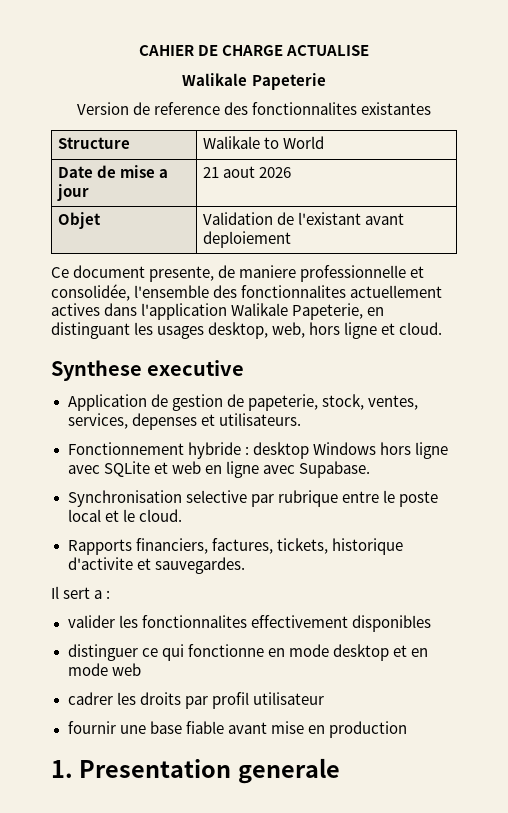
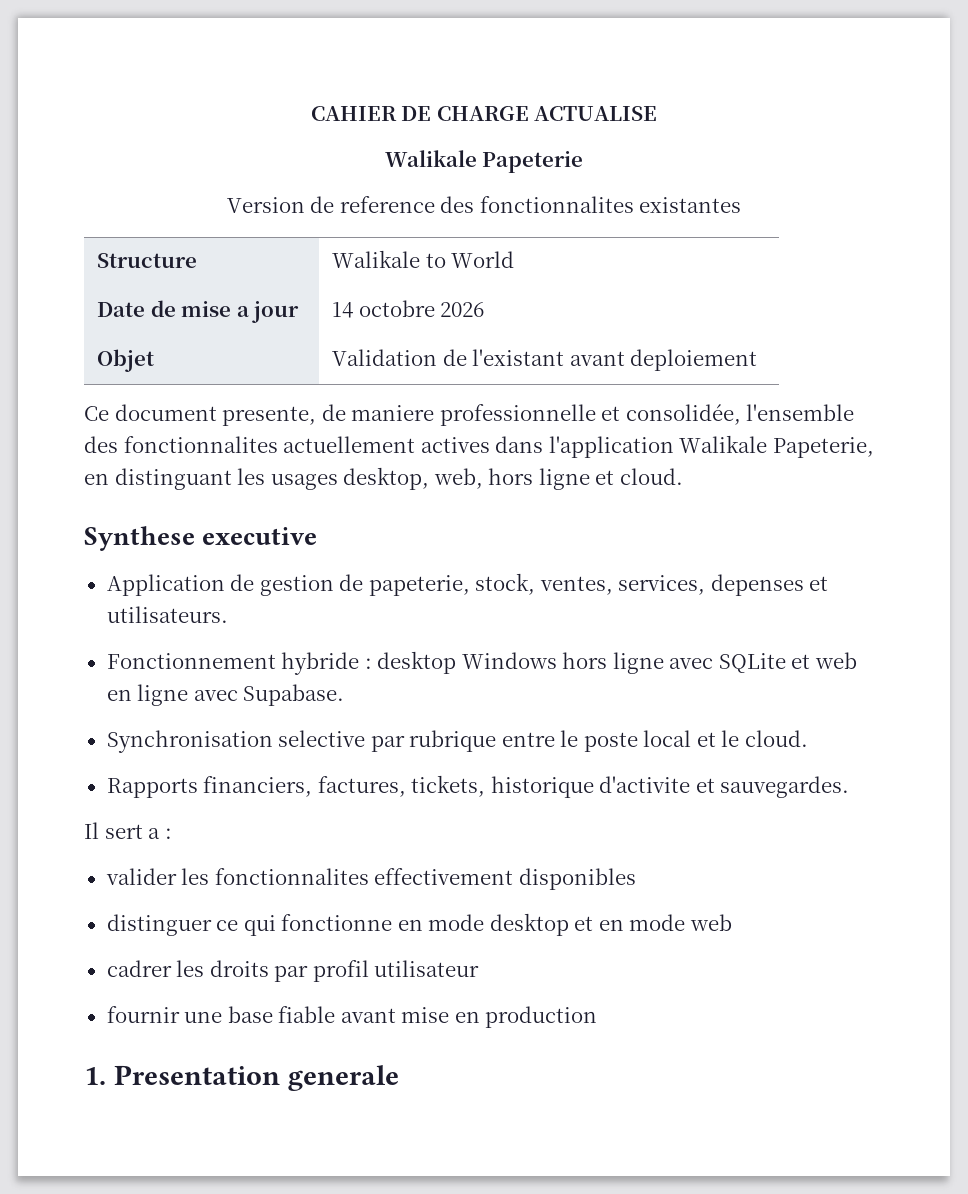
- Date de mise a jour | 21 aout 2026
+ Date de mise a jour | 14 octobre 2026

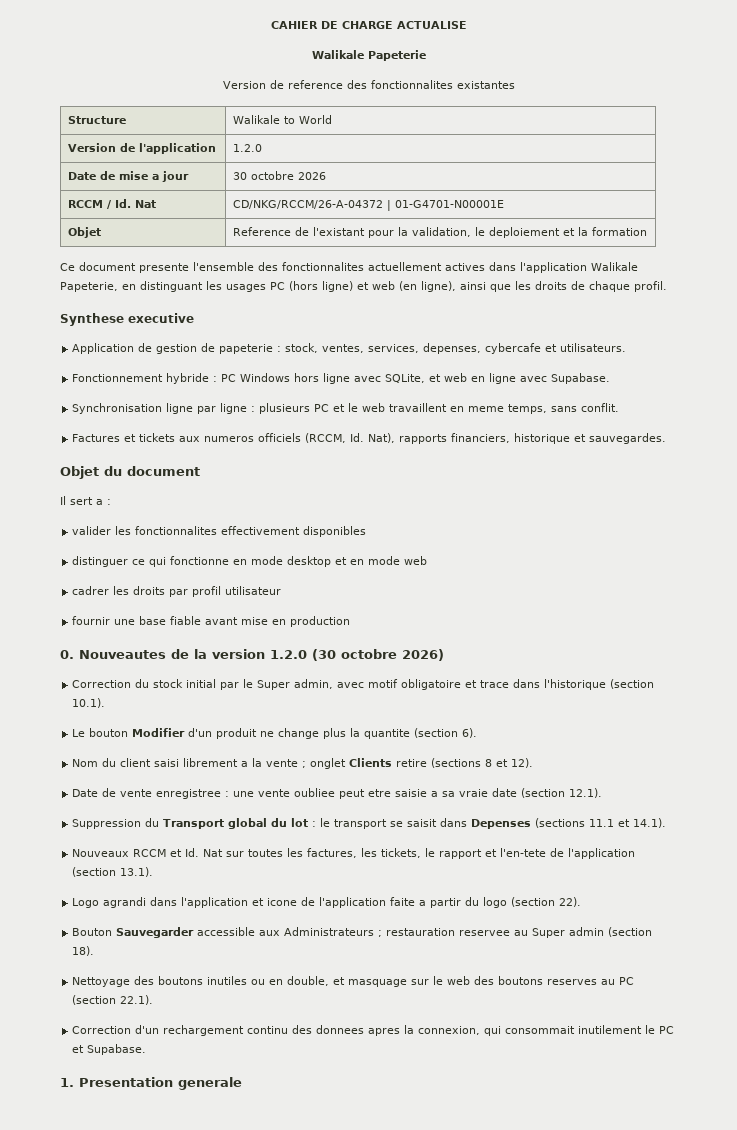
+ Version de l'application | 1.2.0
- Date de mise a jour | 14 octobre 2026
+ Date de mise a jour | 30 octobre 2026
+ RCCM / Id. Nat | CD/NKG/RCCM/26-A-04372 | 01-G4701-N00001E
- Objet | Validation de l'existant avant deploiement
- Ce document presente, de maniere professionnelle et consolidée, l'ensemble des fonctionnalites actuellement actives dans l'application Walikale Papeterie, en distinguant les usages desktop, web, hors ligne et cloud.
+ Objet | Reference de l'existant pour la validation, le deploiement et la formation
+ Ce document presente l'ensemble des fonctionnalites actuellement actives dans l'application Walikale Papeterie, en distinguant les usages PC (hors ligne) et web (en ligne), ainsi que les droits de chaque profil.
- Application de gestion de papeterie, stock, ventes, services, depenses et utilisateurs.
+ Application de gestion de papeterie : stock, ventes, services, depenses, cybercafe et utilisateurs.
- Fonctionnement hybride : desktop Windows hors ligne avec SQLite et web en ligne avec Supabase.
+ Fonctionnement hybride : PC Windows hors ligne avec SQLite, et web en ligne avec Supabase.
- Synchronisation selective par rubrique entre le poste local et le cloud.
- Rapports financiers, factures, tickets, historique d'activite et sauvegardes.
+ Synchronisation ligne par ligne : plusieurs PC et le web travaillent en meme temps, sans conflit.
+ Factures et tickets aux numeros officiels (RCCM, Id. Nat), rapports financiers, historique et sauvegardes.
+ Objet du document
+ 0. Nouveautes de la version 1.2.0 (30 octobre 2026)
+ Correction du stock initial par le Super admin, avec motif obligatoire et trace dans l'historique (section 10.1).
+ Le bouton Modifier d'un produit ne change plus la quantite (section 6).
+ Nom du client saisi librement a la vente ; onglet Clients retire (sections 8 et 12).
+ Date de vente enregistree : une vente oubliee peut etre saisie a sa vraie date (section 12.1).
+ Suppression du Transport global du lot : le transport se saisit dans Depenses (sections 11.1 et 14.1).
+ Nouveaux RCCM et Id. Nat sur toutes les factures, les tickets, le rapport et l'en-tete de l'application (section 13.1).
+ Logo agrandi dans l'application et icone de l'application faite a partir du logo (section 22).
+ Bouton Sauvegarder accessible aux Administrateurs ; restauration reservee au Super admin (section 18).
+ Nettoyage des boutons inutiles ou en double, et masquage sur le web des boutons reserves au PC (section 22.1).
+ Correction d'un rechargement continu des donnees apres la connexion, qui consommait inutilement le PC et Supabase.

